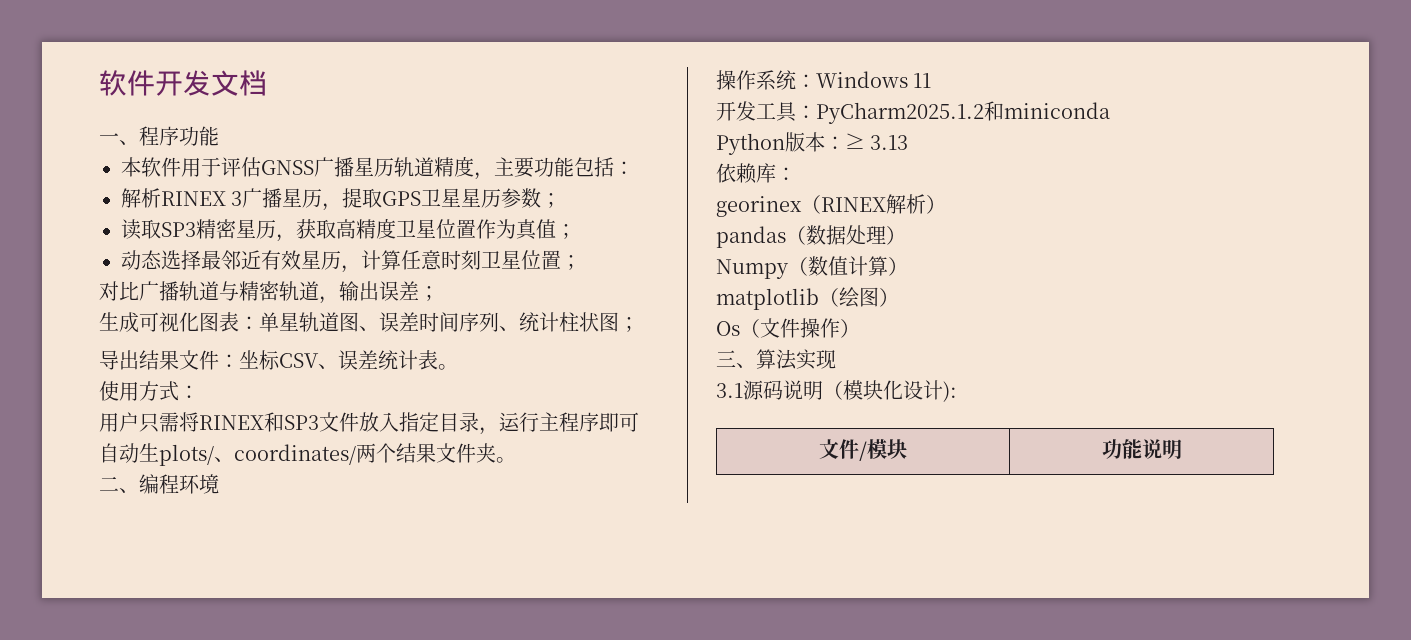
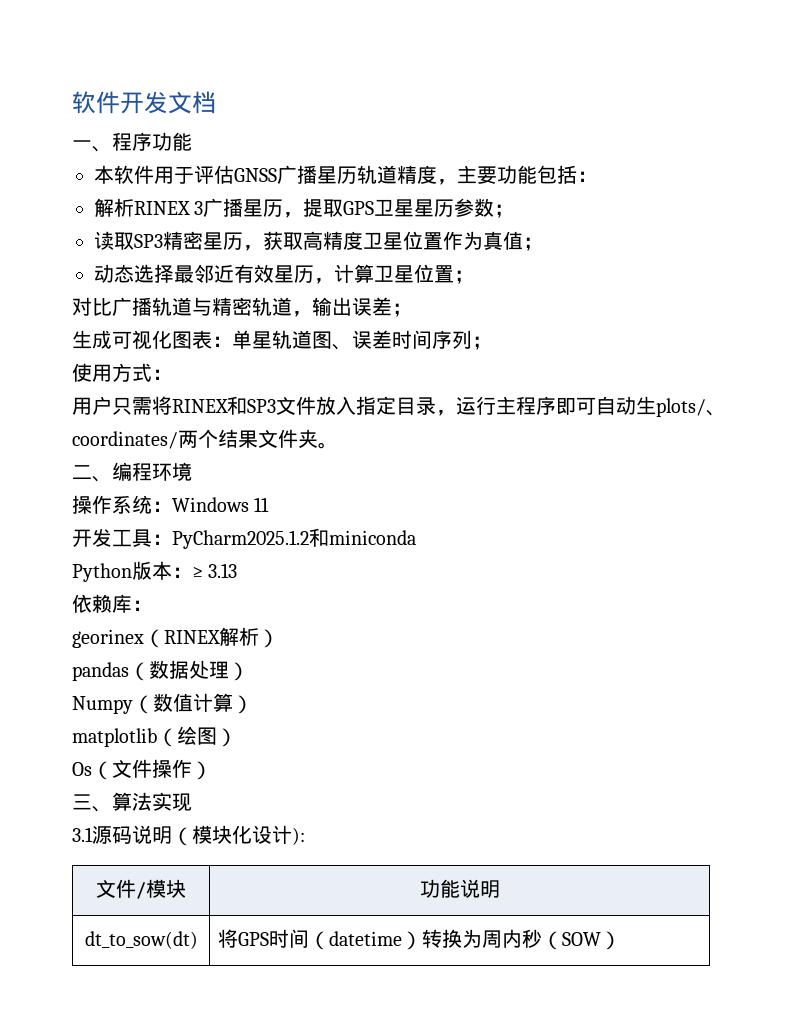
- 动态选择最邻近有效星历，计算任意时刻卫星位置；
+ 动态选择最邻近有效星历，计算卫星位置；
- 生成可视化图表：单星轨道图、误差时间序列、统计柱状图；
- 导出结果文件：坐标CSV、误差统计表。
+ 生成可视化图表：单星轨道图、误差时间序列；
+ dt_to_sow(dt) | 将GPS时间（datetime）转换为周内秒（SOW）

